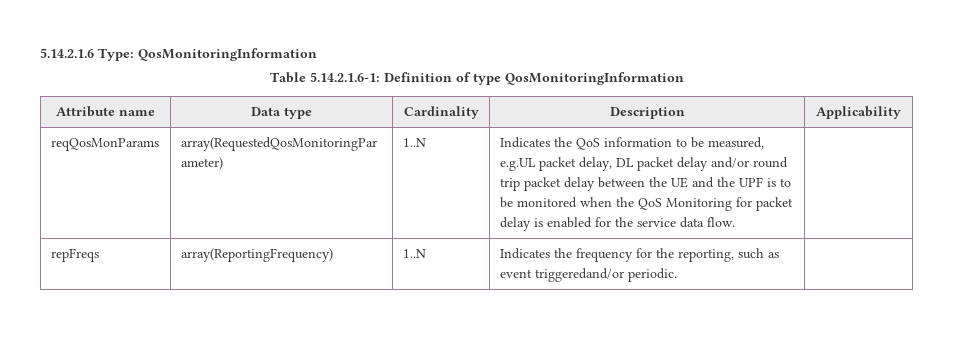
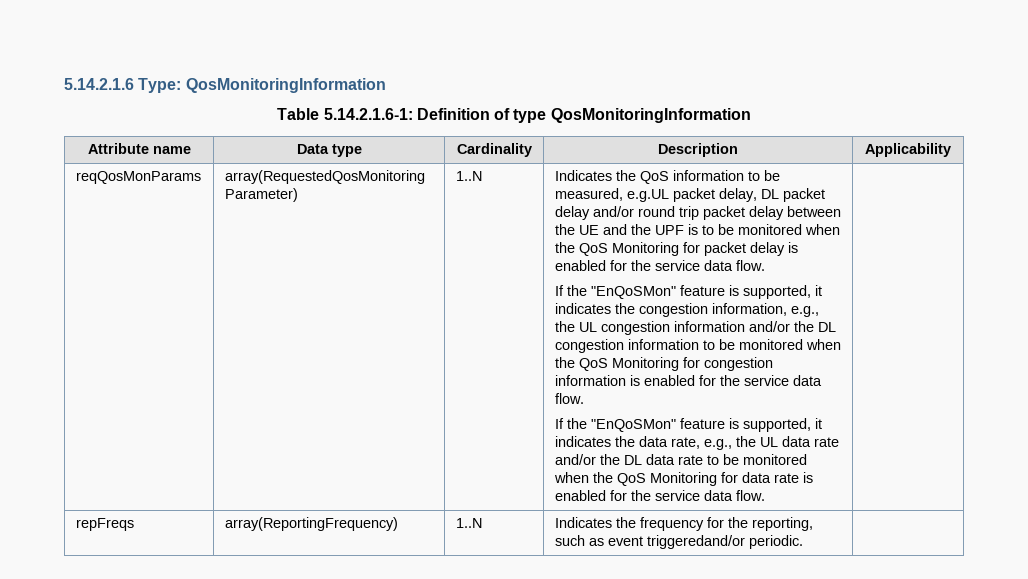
+ If the "EnQoSMon" feature is supported, it indicates the congestion information, e.g., the UL congestion information and/or the DL congestion information to be monitored when the QoS Monitoring for congestion information is enabled for the service data flow.
+ If the "EnQoSMon" feature is supported, it indicates the data rate, e.g., the UL data rate and/or the DL data rate to be monitored when the QoS Monitoring for data rate is enabled for the service data flow.

